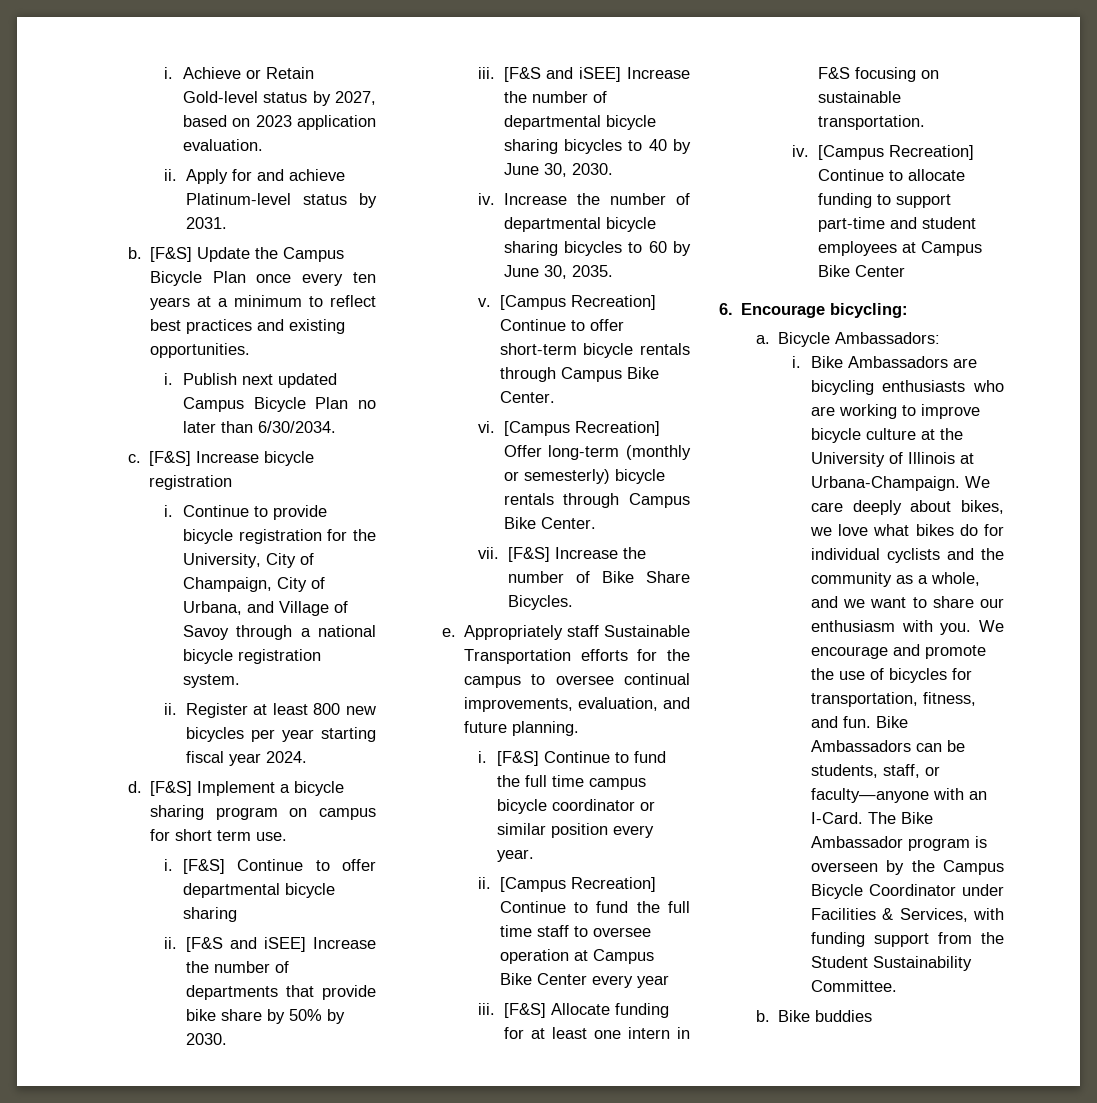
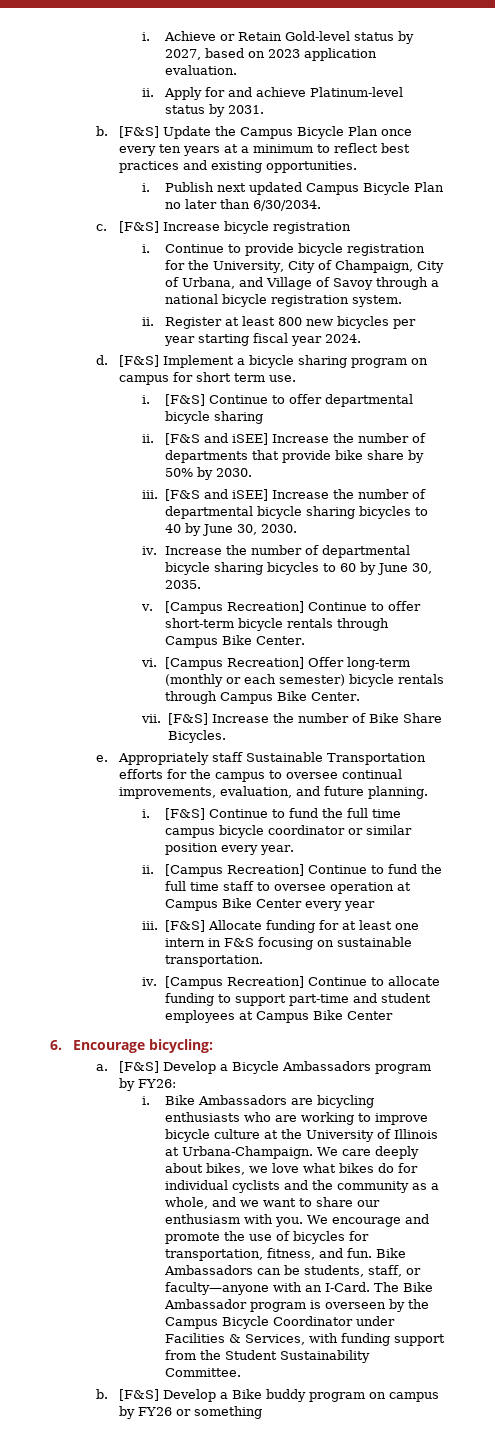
- [Campus Recreation] Offer long-term (monthly or semesterly) bicycle rentals through Campus Bike Center.
+ [Campus Recreation] Offer long-term (monthly or each semester) bicycle rentals through Campus Bike Center.
- Bicycle Ambassadors:
+ [F&S] Develop a Bicycle Ambassadors program by FY26:
- Bike buddies
+ [F&S] Develop a Bike buddy program on campus by FY26 or something

